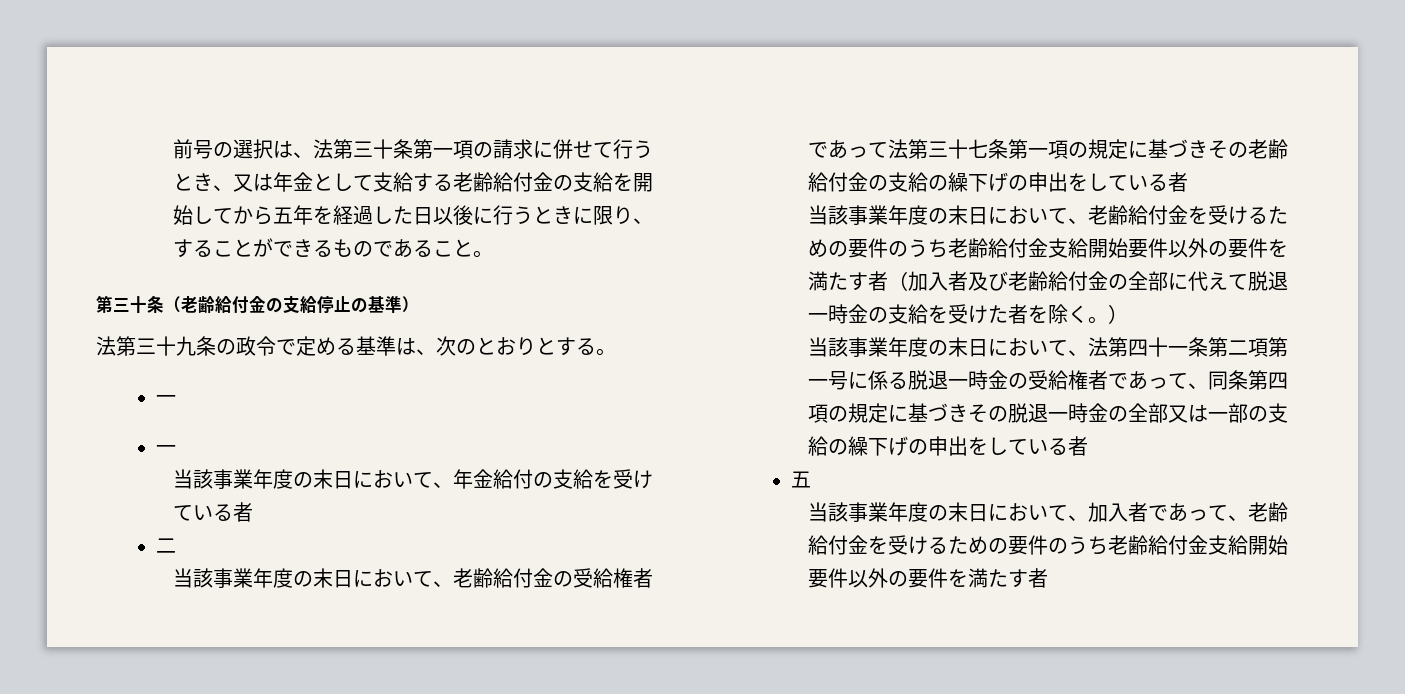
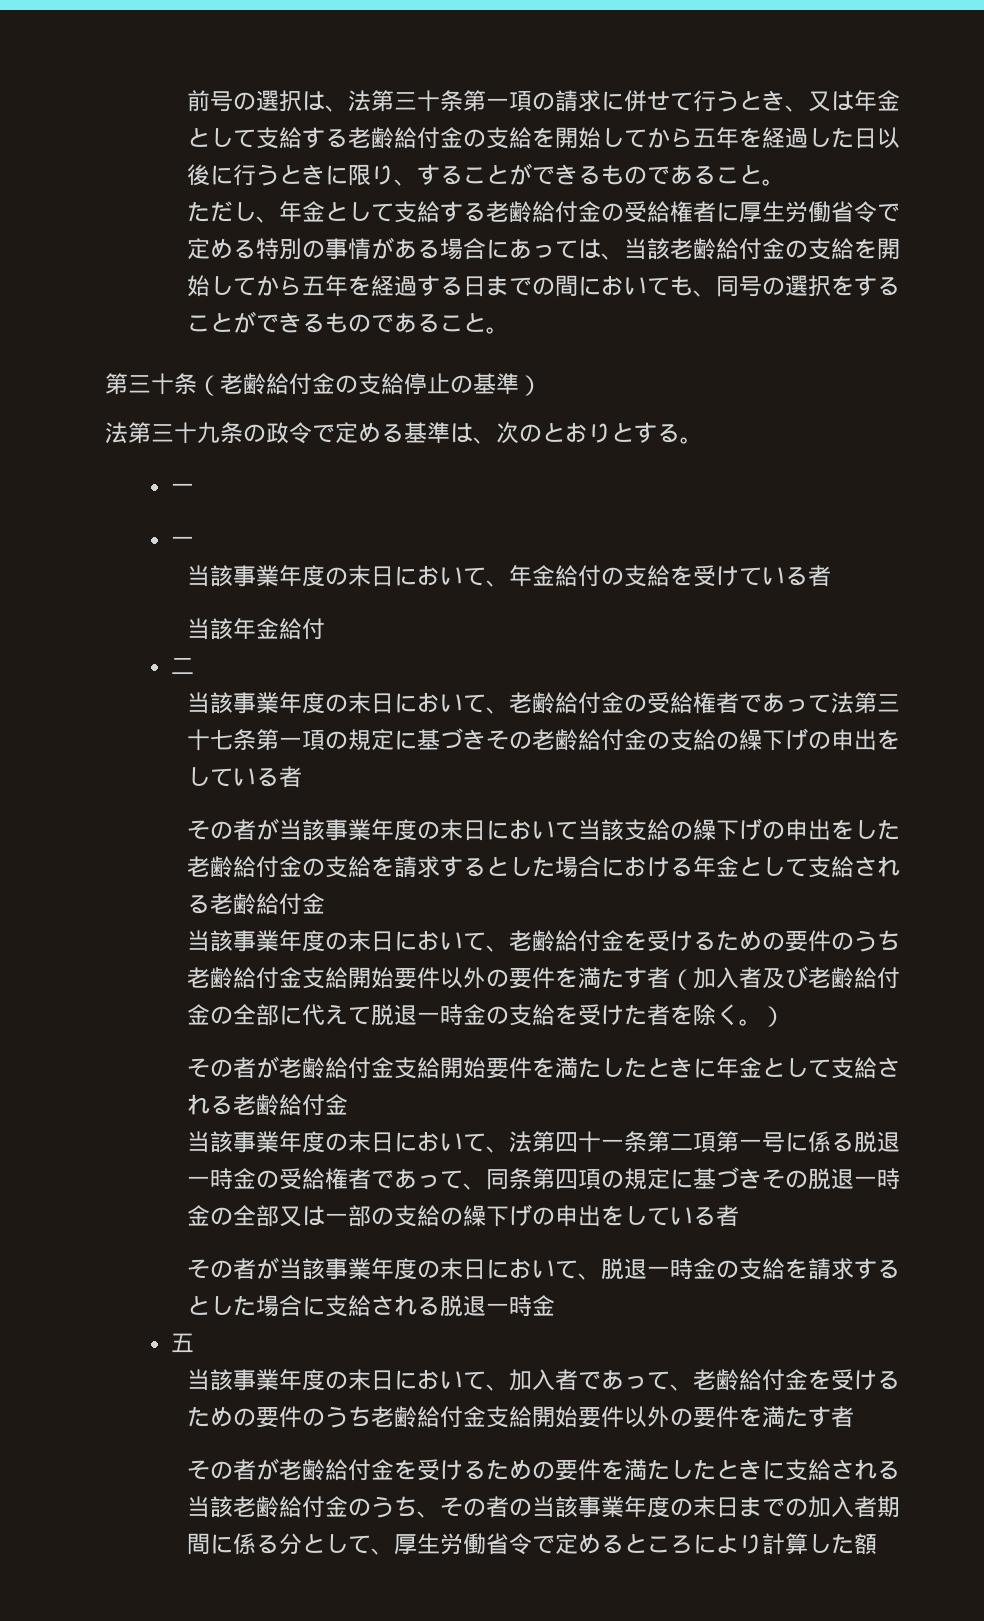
+ ただし、年金として支給する老齢給付金の受給権者に厚生労働省令で定める特別の事情がある場合にあっては、当該老齢給付金の支給を開始してから五年を経過する日までの間においても、同号の選択をすることができるものであること。
+ 当該年金給付
+ その者が当該事業年度の末日において当該支給の繰下げの申出をした老齢給付金の支給を請求するとした場合における年金として支給される老齢給付金
+ その者が老齢給付金支給開始要件を満たしたときに年金として支給される老齢給付金
+ その者が当該事業年度の末日において、脱退一時金の支給を請求するとした場合に支給される脱退一時金
+ その者が老齢給付金を受けるための要件を満たしたときに支給される当該老齢給付金のうち、その者の当該事業年度の末日までの加入者期間に係る分として、厚生労働省令で定めるところにより計算した額

